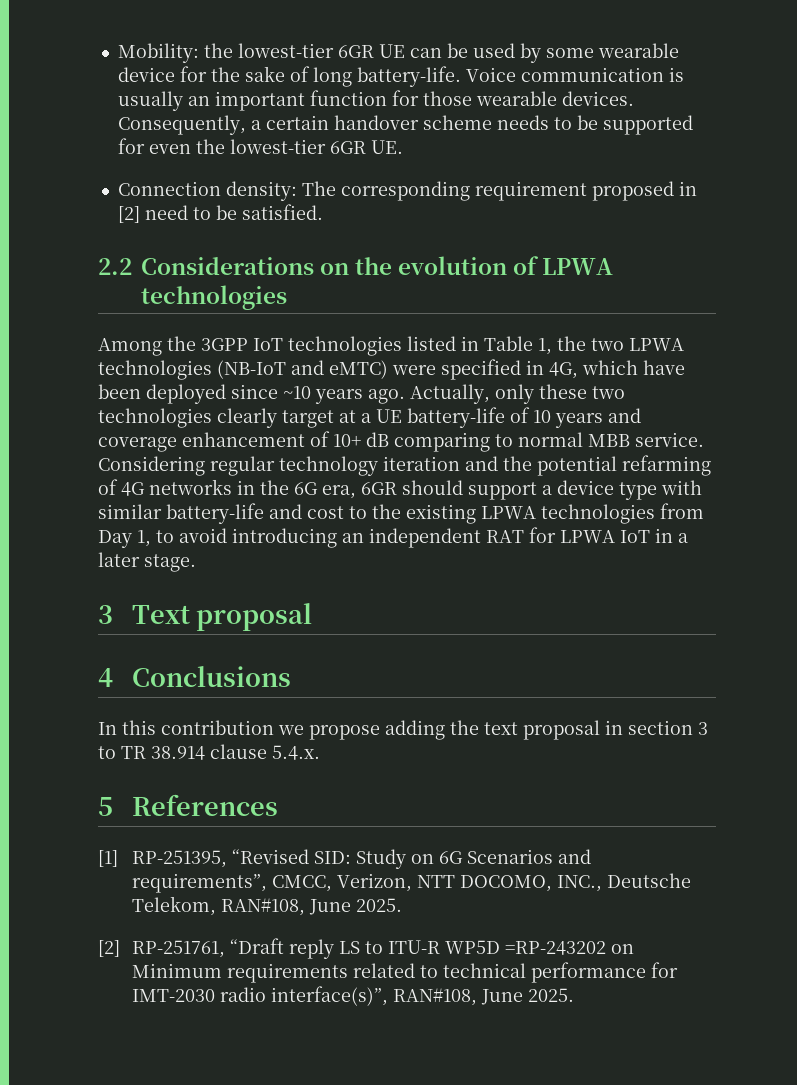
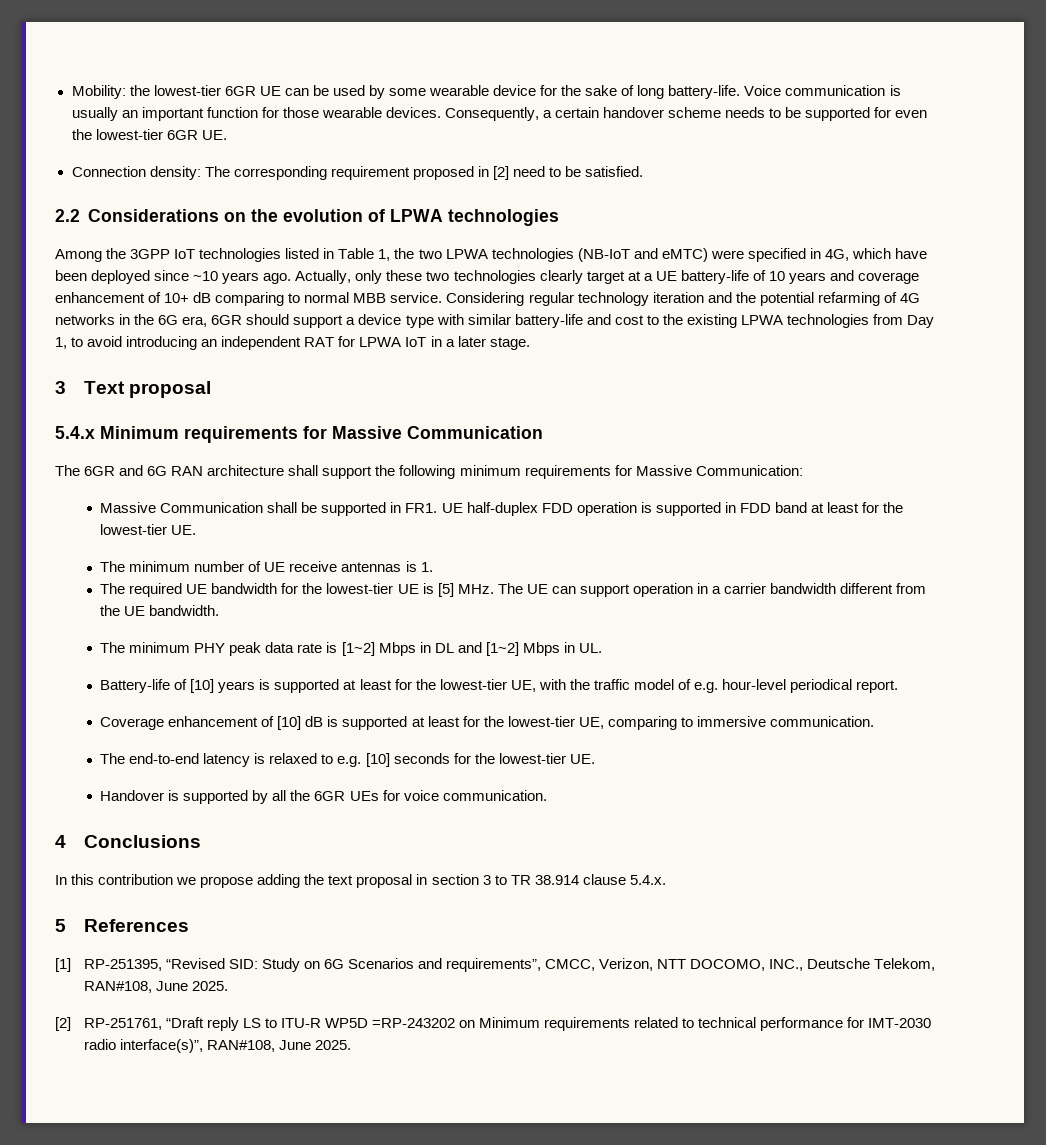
+ 5.4.x Minimum requirements for Massive Communication
+ The 6GR and 6G RAN architecture shall support the following minimum requirements for Massive Communication:
+ Massive Communication shall be supported in FR1. UE half-duplex FDD operation is supported in FDD band at least for the lowest-tier UE.
+ The minimum number of UE receive antennas is 1.
+ The required UE bandwidth for the lowest-tier UE is [5] MHz. The UE can support operation in a carrier bandwidth different from the UE bandwidth.
+ The minimum PHY peak data rate is [1~2] Mbps in DL and [1~2] Mbps in UL.
+ Battery-life of [10] years is supported at least for the lowest-tier UE, with the traffic model of e.g. hour-level periodical report.
+ Coverage enhancement of [10] dB is supported at least for the lowest-tier UE, comparing to immersive communication.
+ The end-to-end latency is relaxed to e.g. [10] seconds for the lowest-tier UE.
+ Handover is supported by all the 6GR UEs for voice communication.

